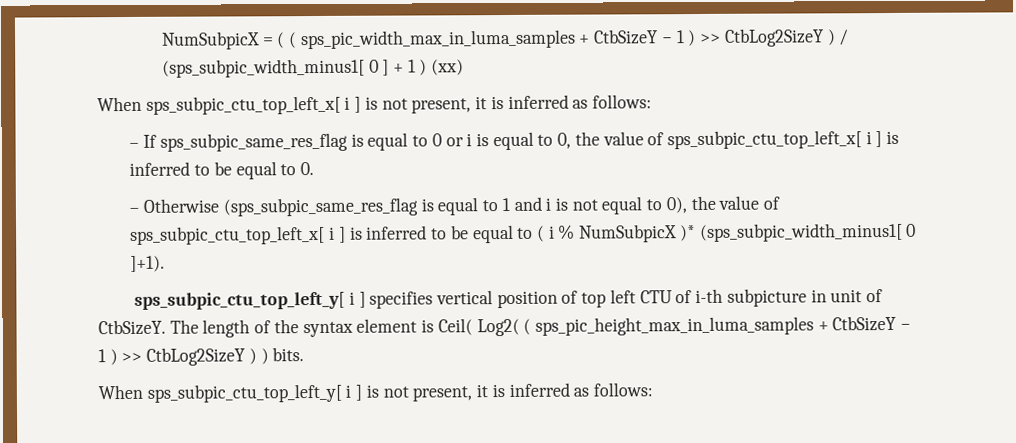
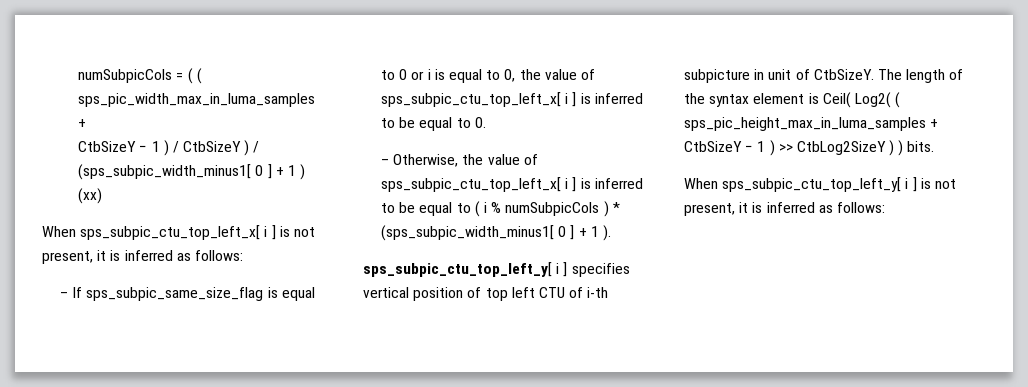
- NumSubpicX = ( ( sps_pic_width_max_in_luma_samples + CtbSizeY − 1 ) >> CtbLog2SizeY ) / (sps_subpic_width_minus1[ 0 ] + 1 ) (xx)
+ numSubpicCols = ( ( sps_pic_width_max_in_luma_samples +
+ CtbSizeY − 1 ) / CtbSizeY ) / (sps_subpic_width_minus1[ 0 ] + 1 ) (xx)
- – If sps_subpic_same_res_flag is equal to 0 or i is equal to 0, the value of sps_subpic_ctu_top_left_x[ i ] is inferred to be equal to 0.
+ – If sps_subpic_same_size_flag is equal to 0 or i is equal to 0, the value of sps_subpic_ctu_top_left_x[ i ] is inferred to be equal to 0.
- – Otherwise (sps_subpic_same_res_flag is equal to 1 and i is not equal to 0), the value of sps_subpic_ctu_top_left_x[ i ] is inferred to be equal to ( i % NumSubpicX )* (sps_subpic_width_minus1[ 0 ]+1).
+ – Otherwise, the value of sps_subpic_ctu_top_left_x[ i ] is inferred to be equal to ( i % numSubpicCols ) * (sps_subpic_width_minus1[ 0 ] + 1 ).

